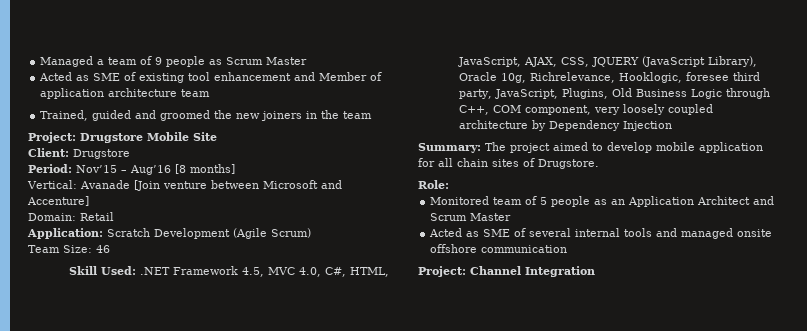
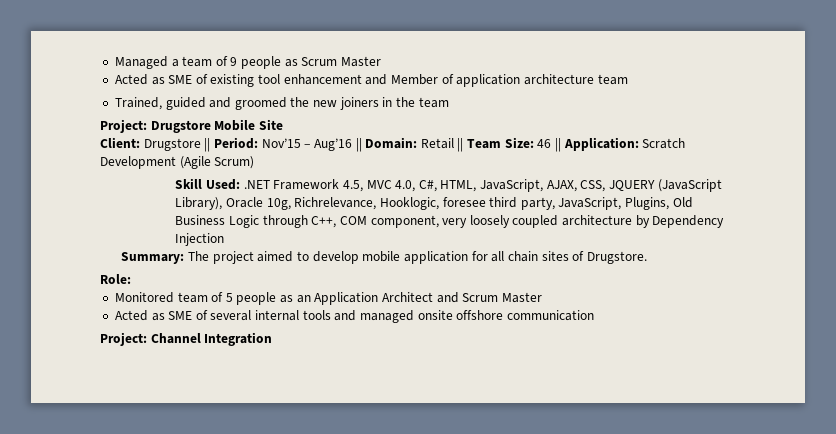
- Client: Drugstore
- Period: Nov’15 – Aug’16 [8 months]
- Vertical: Avanade [Join venture between Microsoft and Accenture]
- Domain: Retail
- Application: Scratch Development (Agile Scrum)
+ Client: Drugstore || Period: Nov’15 – Aug’16 || Domain: Retail || Team Size: 46 || Application: Scratch Development (Agile Scrum)
- Team Size: 46

